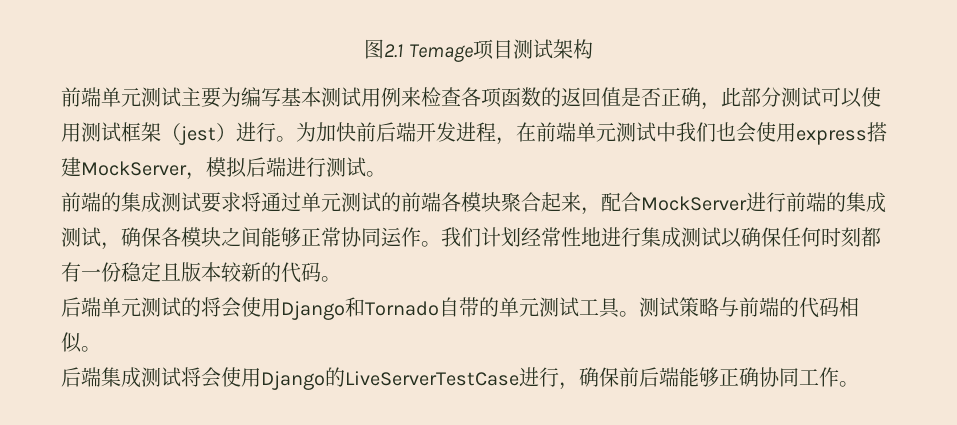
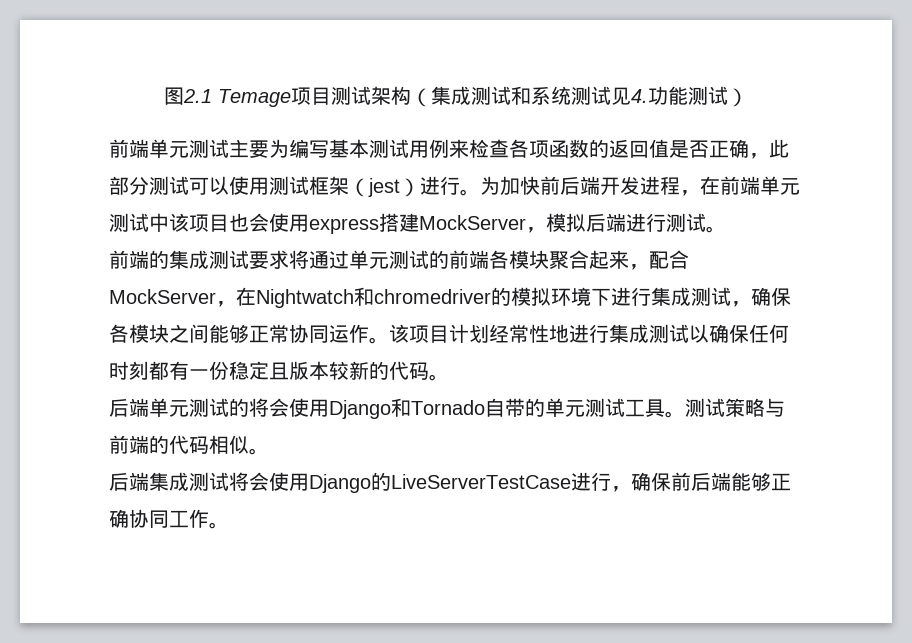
- 图2.1 Temage项目测试架构
+ 图2.1 Temage项目测试架构（集成测试和系统测试见4.功能测试）
- 为加快前后端开发进程，在前端单元测试中我们也会使用express搭建MockServer，模拟后端进行测试。
+ 为加快前后端开发进程，在前端单元测试中该项目也会使用express搭建MockServer，模拟后端进行测试。
- 前端的集成测试要求将通过单元测试的前端各模块聚合起来，配合MockServer进行前端的集成测试，确保各模块之间能够正常协同运作。
+ 前端的集成测试要求将通过单元测试的前端各模块聚合起来，配合MockServer，在Nightwatch和chromedriver的模拟环境下进行集成测试，确保各模块之间能够正常协同运作。
- 我们计划经常性地进行集成测试以确保任何时刻都有一份稳定且版本较新的代码。
+ 该项目计划经常性地进行集成测试以确保任何时刻都有一份稳定且版本较新的代码。

